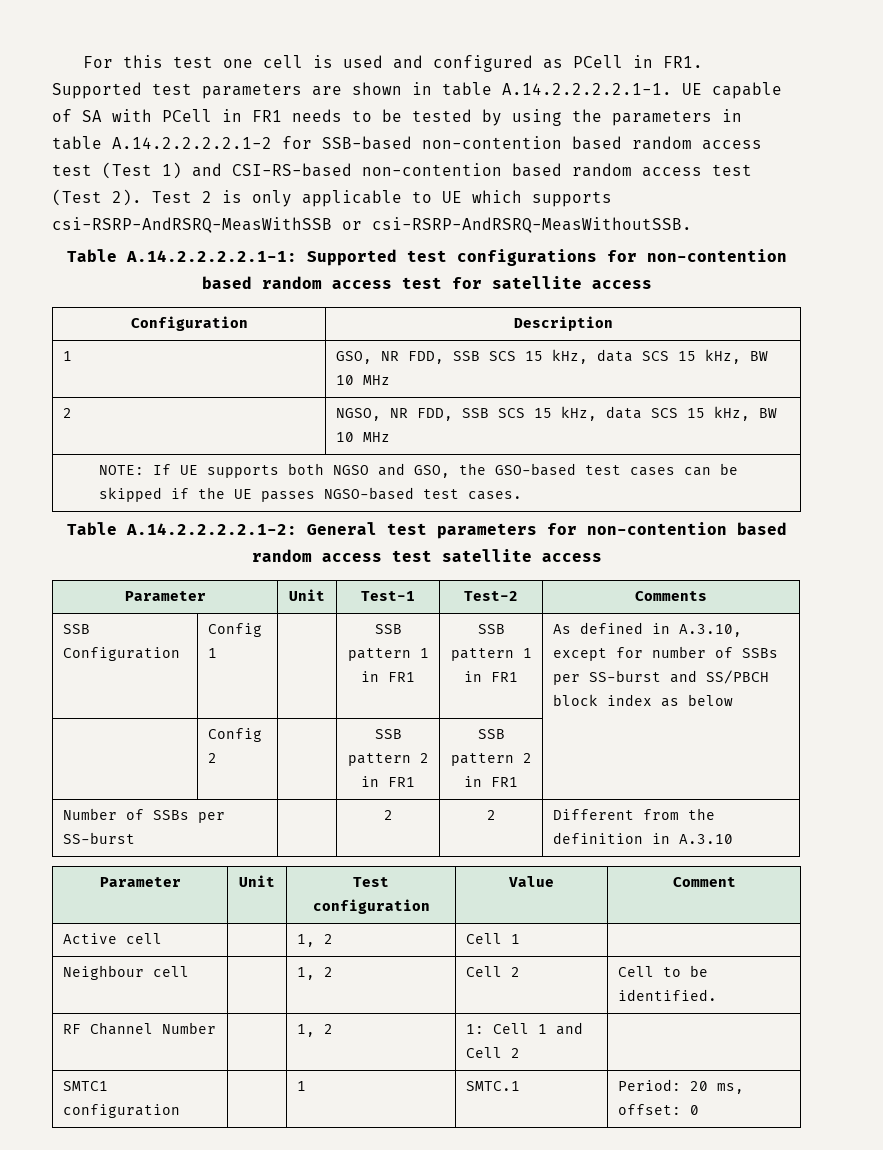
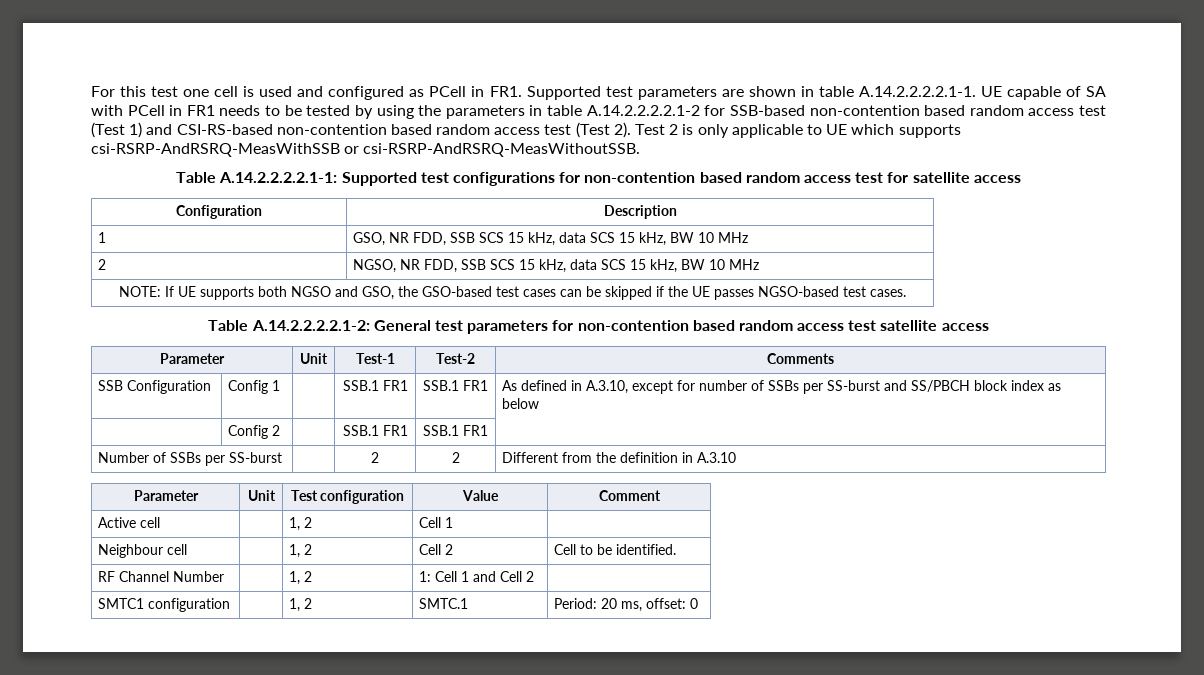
- SSB Configuration | Config 1 | | SSB pattern 1 in FR1 | SSB pattern 1 in FR1 | As defined in A.3.10, except for number of SSBs per SS-burst and SS/PBCH block index as below
+ SSB Configuration | Config 1 | | SSB.1 FR1 | SSB.1 FR1 | As defined in A.3.10, except for number of SSBs per SS-burst and SS/PBCH block index as below
- | Config 2 | | SSB pattern 2 in FR1 | SSB pattern 2 in FR1 |
+ | Config 2 | | SSB.1 FR1 | SSB.1 FR1 |
- SMTC1 configuration | | 1 | SMTC.1 | Period: 20 ms, offset: 0
+ SMTC1 configuration | | 1, 2 | SMTC.1 | Period: 20 ms, offset: 0

